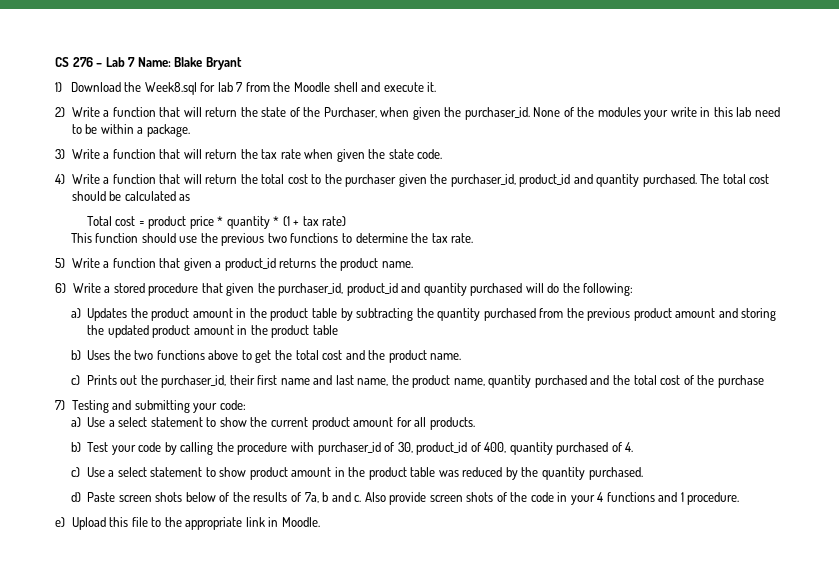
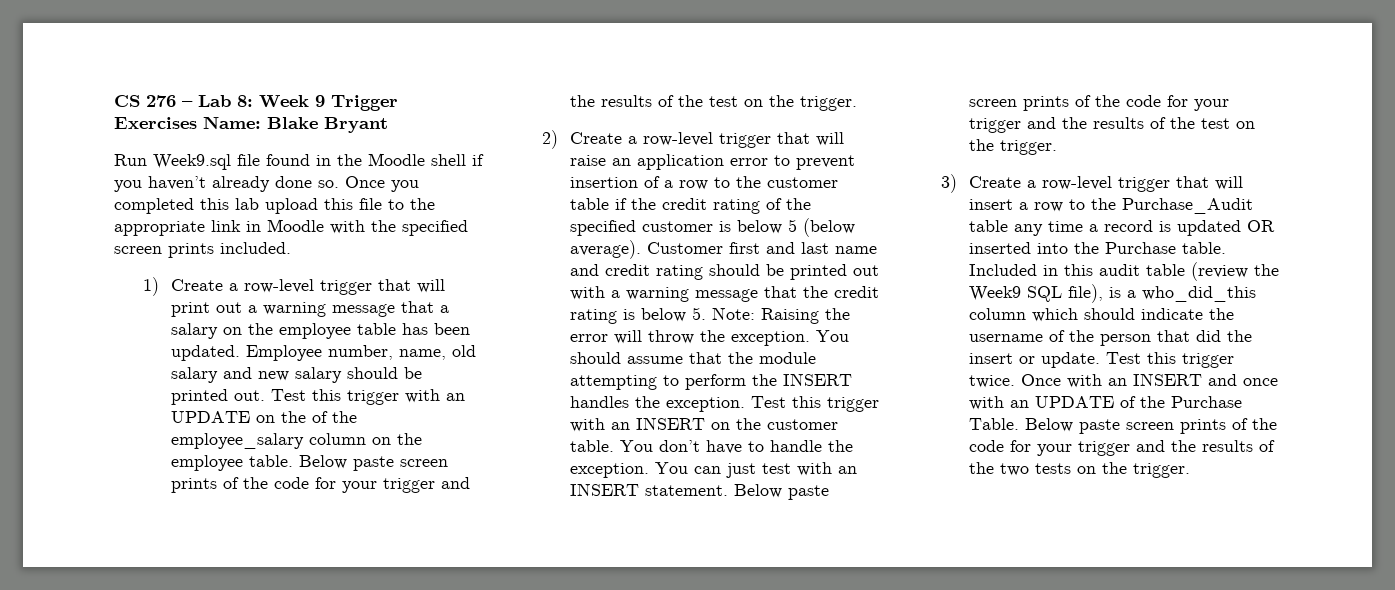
- CS 276 – Lab 7 Name: Blake Bryant
- 1) Download the Week8.sql for lab 7 from the Moodle shell and execute it.
- 2) Write a function that will return the state of the Purchaser, when given the purchaser_id. None of the modules your write in this lab need to be within a package.
- 3) Write a function that will return the tax rate when given the state code.
- 4) Write a function that will return the total cost to the purchaser given the purchaser_id, product_id and quantity purchased. The total cost should be calculated as
- Total cost = product price * quantity * (1 + tax rate)
- This function should use the previous two functions to determine the tax rate.
- 5) Write a function that given a product_id returns the product name.
- 6) Write a stored procedure that given the purchaser_id, product_id and quantity purchased will do the following:
- a) Updates the product amount in the product table by subtracting the quantity purchased from the previous product amount and storing the updated product amount in the product table
- b) Uses the two functions above to get the total cost and the product name.
- c) Prints out the purchaser_id, their first name and last name, the product name, quantity purchased and the total cost of the purchase
- 7) Testing and submitting your code:
- a) Use a select statement to show the current product amount for all products.
- b) Test your code by calling the procedure with purchaser_id of 30, product_id of 400, quantity purchased of 4.
- c) Use a select statement to show product amount in the product table was reduced by the quantity purchased.
- d) Paste screen shots below of the results of 7a, b and c. Also provide screen shots of the code in your 4 functions and 1 procedure.
- e) Upload this file to the appropriate link in Moodle.
+ CS 276 – Lab 8: Week 9 Trigger Exercises Name: Blake Bryant
+ Run Week9.sql file found in the Moodle shell if you haven’t already done so. Once you completed this lab upload this file to the appropriate link in Moodle with the specified screen prints included.
+ 1) Create a row-level trigger that will print out a warning message that a salary on the employee table has been updated. Employee number, name, old salary and new salary should be printed out. Test this trigger with an UPDATE on the of the employee_salary column on the employee table. Below paste screen prints of the code for your trigger and the results of the test on the trigger.
+ 2) Create a row-level trigger that will raise an application error to prevent insertion of a row to the customer table if the credit rating of the specified customer is below 5 (below average). Customer first and last name and credit rating should be printed out with a warning message that the credit rating is below 5. Note: Raising the error will throw the exception. You should assume that the module attempting to perform the INSERT handles the exception. Test this trigger with an INSERT on the customer table. You don’t have to handle the exception. You can just test with an INSERT statement. Below paste screen prints of the code for your trigger and the results of the test on the trigger.
+ 3) Create a row-level trigger that will insert a row to the Purchase_Audit table any time a record is updated OR inserted into the Purchase table. Included in this audit table (review the Week9 SQL file), is a who_did_this column which should indicate the username of the person that did the insert or update. Test this trigger twice. Once with an INSERT and once with an UPDATE of the Purchase Table. Below paste screen prints of the code for your trigger and the results of the two tests on the trigger.

